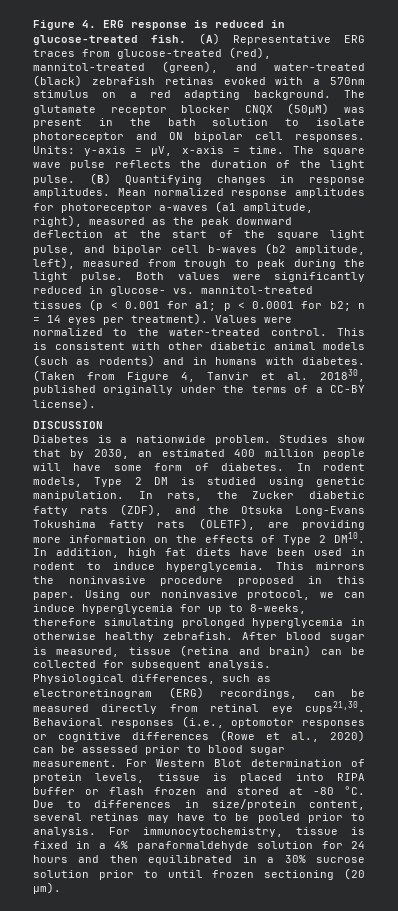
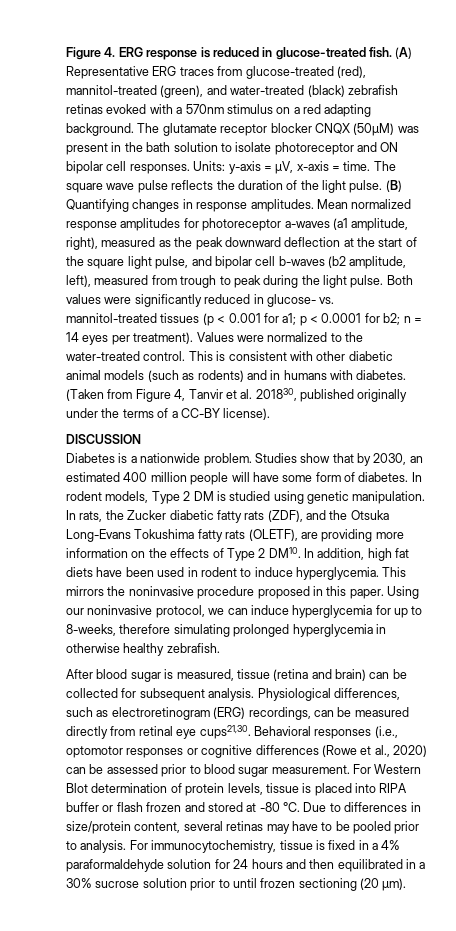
- Using our noninvasive protocol, we can induce hyperglycemia for up to 8-weeks, therefore simulating prolonged hyperglycemia in otherwise healthy zebrafish. After blood sugar is measured, tissue (retina and brain) can be collected for subsequent analysis.
+ Using our noninvasive protocol, we can induce hyperglycemia for up to 8-weeks, therefore simulating prolonged hyperglycemia in otherwise healthy zebrafish.
+ After blood sugar is measured, tissue (retina and brain) can be collected for subsequent analysis.

